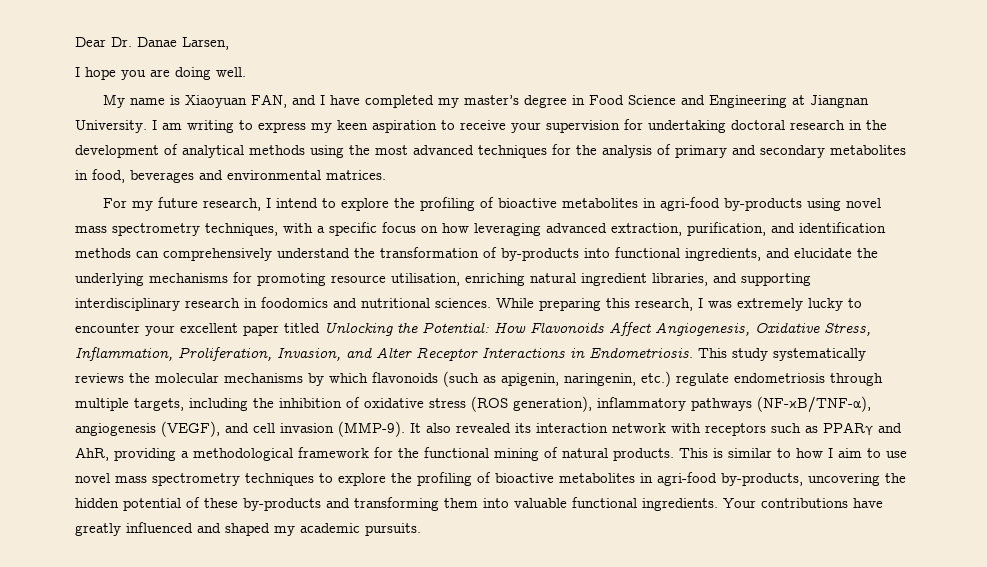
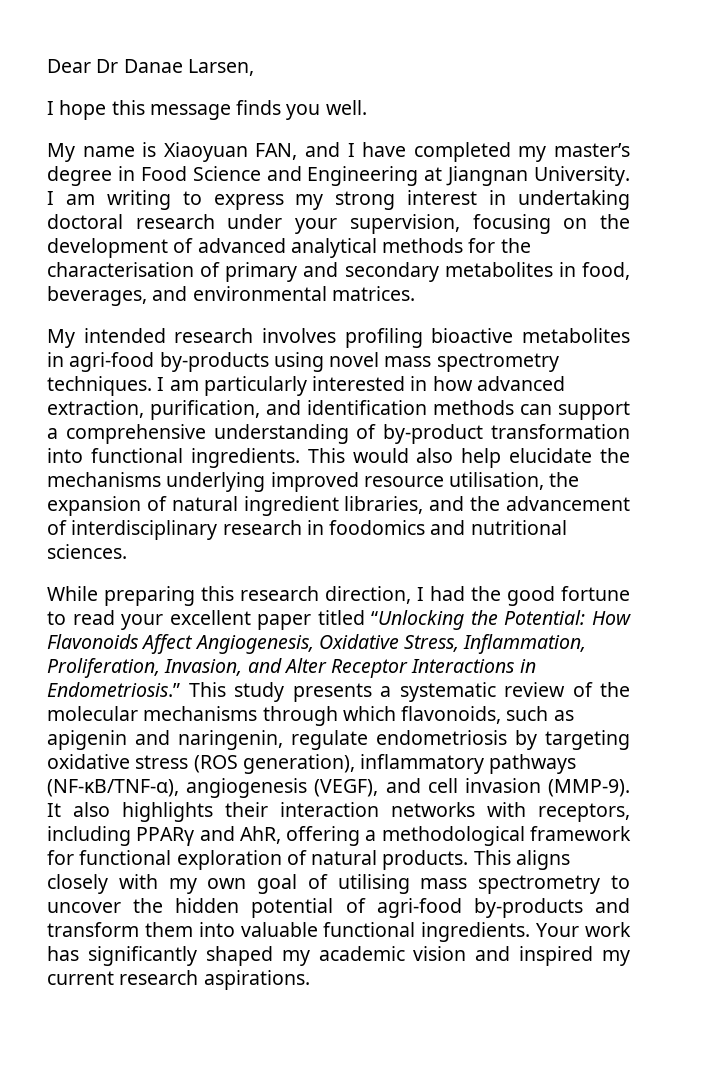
- Dear Dr. Danae Larsen,
+ Dear Dr Danae Larsen,
- I hope you are doing well.
+ I hope this message finds you well.
- I am writing to express my keen aspiration to receive your supervision for undertaking doctoral research in the development of analytical methods using the most advanced techniques for the analysis of primary and secondary metabolites in food, beverages and environmental matrices.
+ I am writing to express my strong interest in undertaking doctoral research under your supervision, focusing on the development of advanced analytical methods for the characterisation of primary and secondary metabolites in food, beverages, and environmental matrices.
- For my future research, I intend to explore the profiling of bioactive metabolites in agri-food by-products using novel mass spectrometry techniques, with a specific focus on how leveraging advanced extraction, purification, and identification methods can comprehensively understand the transformation of by-products into functional ingredients, and elucidate the underlying mechanisms for promoting resource utilisation, enriching natural ingredient libraries, and supporting interdisciplinary research in foodomics and nutritional sciences. While preparing this research, I was extremely lucky to encounter your excellent paper titled Unlocking the Potential: How Flavonoids Affect Angiogenesis, Oxidative Stress, Inflammation, Proliferation, Invasion, and Alter Receptor Interactions in Endometriosis.
+ My intended research involves profiling bioactive metabolites in agri-food by-products using novel mass spectrometry techniques. I am particularly interested in how advanced extraction, purification, and identification methods can support a comprehensive understanding of by-product transformation into functional ingredients. This would also help elucidate the mechanisms underlying improved resource utilisation, the expansion of natural ingredient libraries, and the advancement of interdisciplinary research in foodomics and nutritional sciences.
+ While preparing this research direction, I had the good fortune to read your excellent paper titled “Unlocking the Potential: How Flavonoids Affect Angiogenesis, Oxidative Stress, Inflammation, Proliferation, Invasion, and Alter Receptor Interactions in Endometriosis.”
- This study systematically reviews the molecular mechanisms by which flavonoids (such as apigenin, naringenin, etc.) regulate endometriosis through multiple targets, including the inhibition of oxidative stress (ROS generation), inflammatory pathways (NF-κB/TNF-α), angiogenesis (VEGF), and cell invasion (MMP-9).
+ This study presents a systematic review of the molecular mechanisms through which flavonoids, such as apigenin and naringenin, regulate endometriosis by targeting oxidative stress (ROS generation), inflammatory pathways (NF-κB/TNF-α), angiogenesis (VEGF), and cell invasion (MMP-9).
- It also revealed its interaction network with receptors such as PPARγ and AhR, providing a methodological framework for the functional mining of natural products.
+ It also highlights their interaction networks with receptors, including PPARγ and AhR, offering a methodological framework for functional exploration of natural products.
- This is similar to how I aim to use novel mass spectrometry techniques to explore the profiling of bioactive metabolites in agri-food by-products, uncovering the hidden potential of these by-products and transforming them into valuable functional ingredients.
+ This aligns closely with my own goal of utilising mass spectrometry to uncover the hidden potential of agri-food by-products and transform them into valuable functional ingredients.
- Your contributions have greatly influenced and shaped my academic pursuits.
+ Your work has significantly shaped my academic vision and inspired my current research aspirations.

